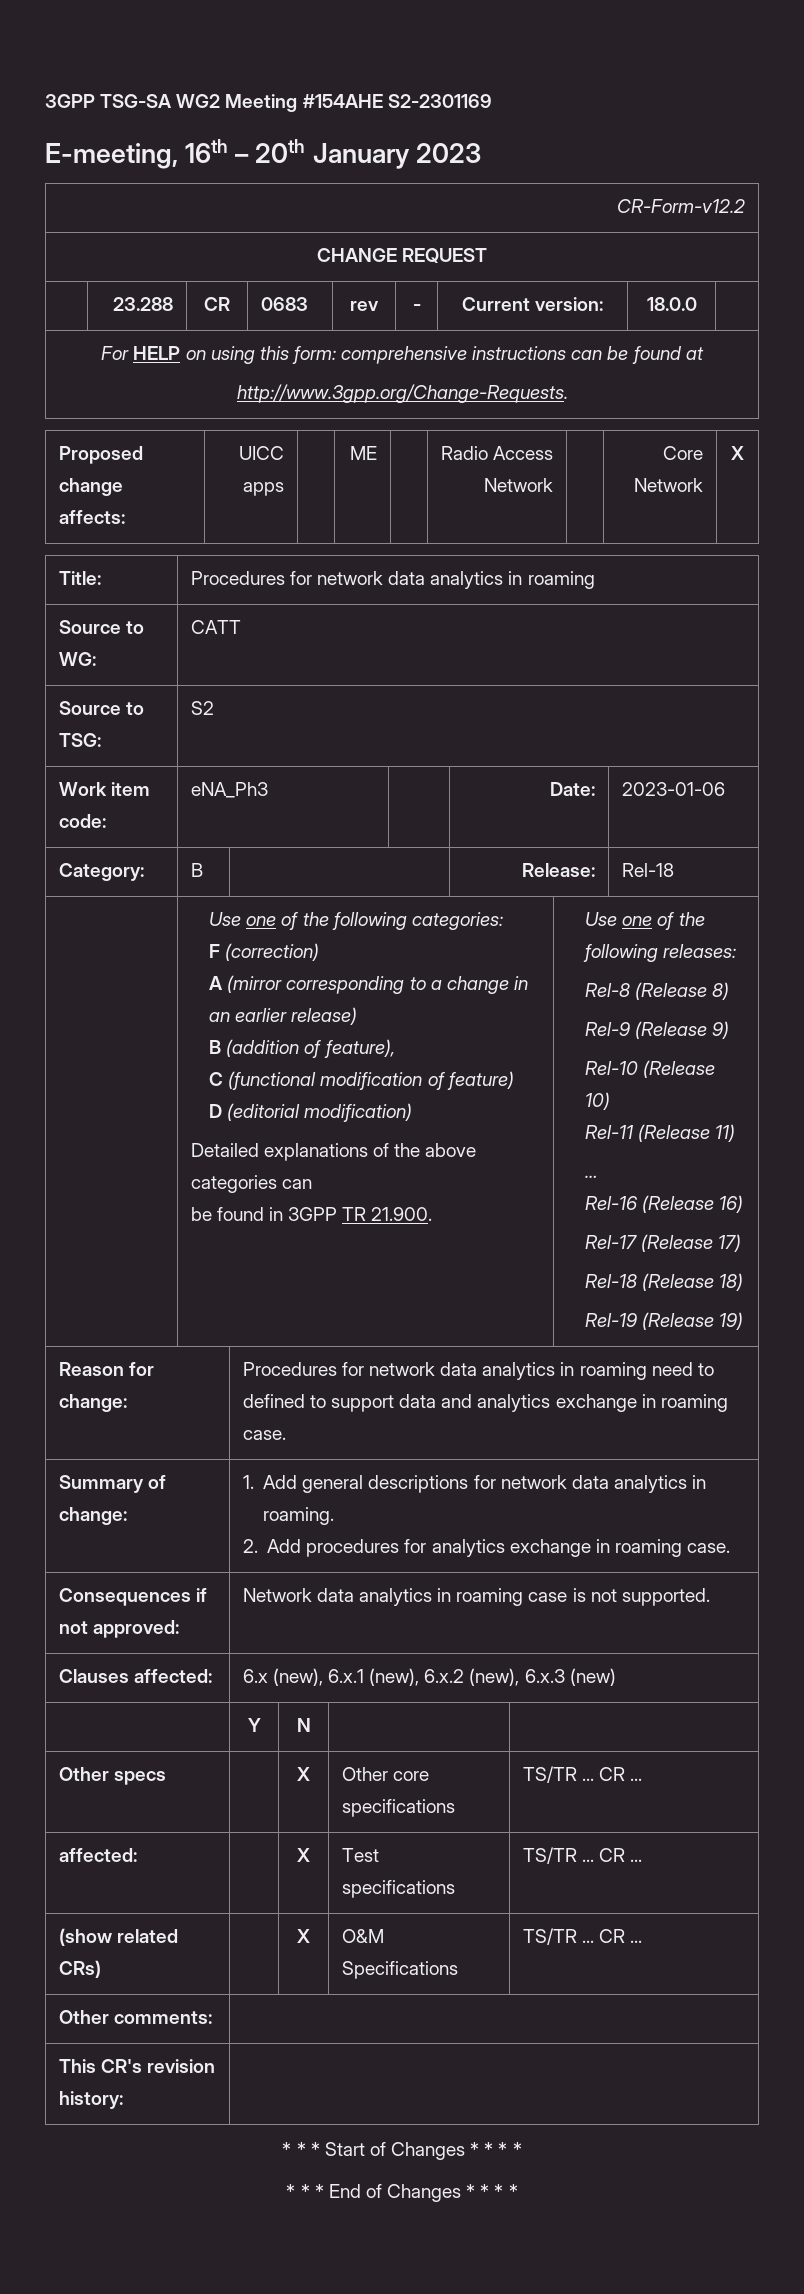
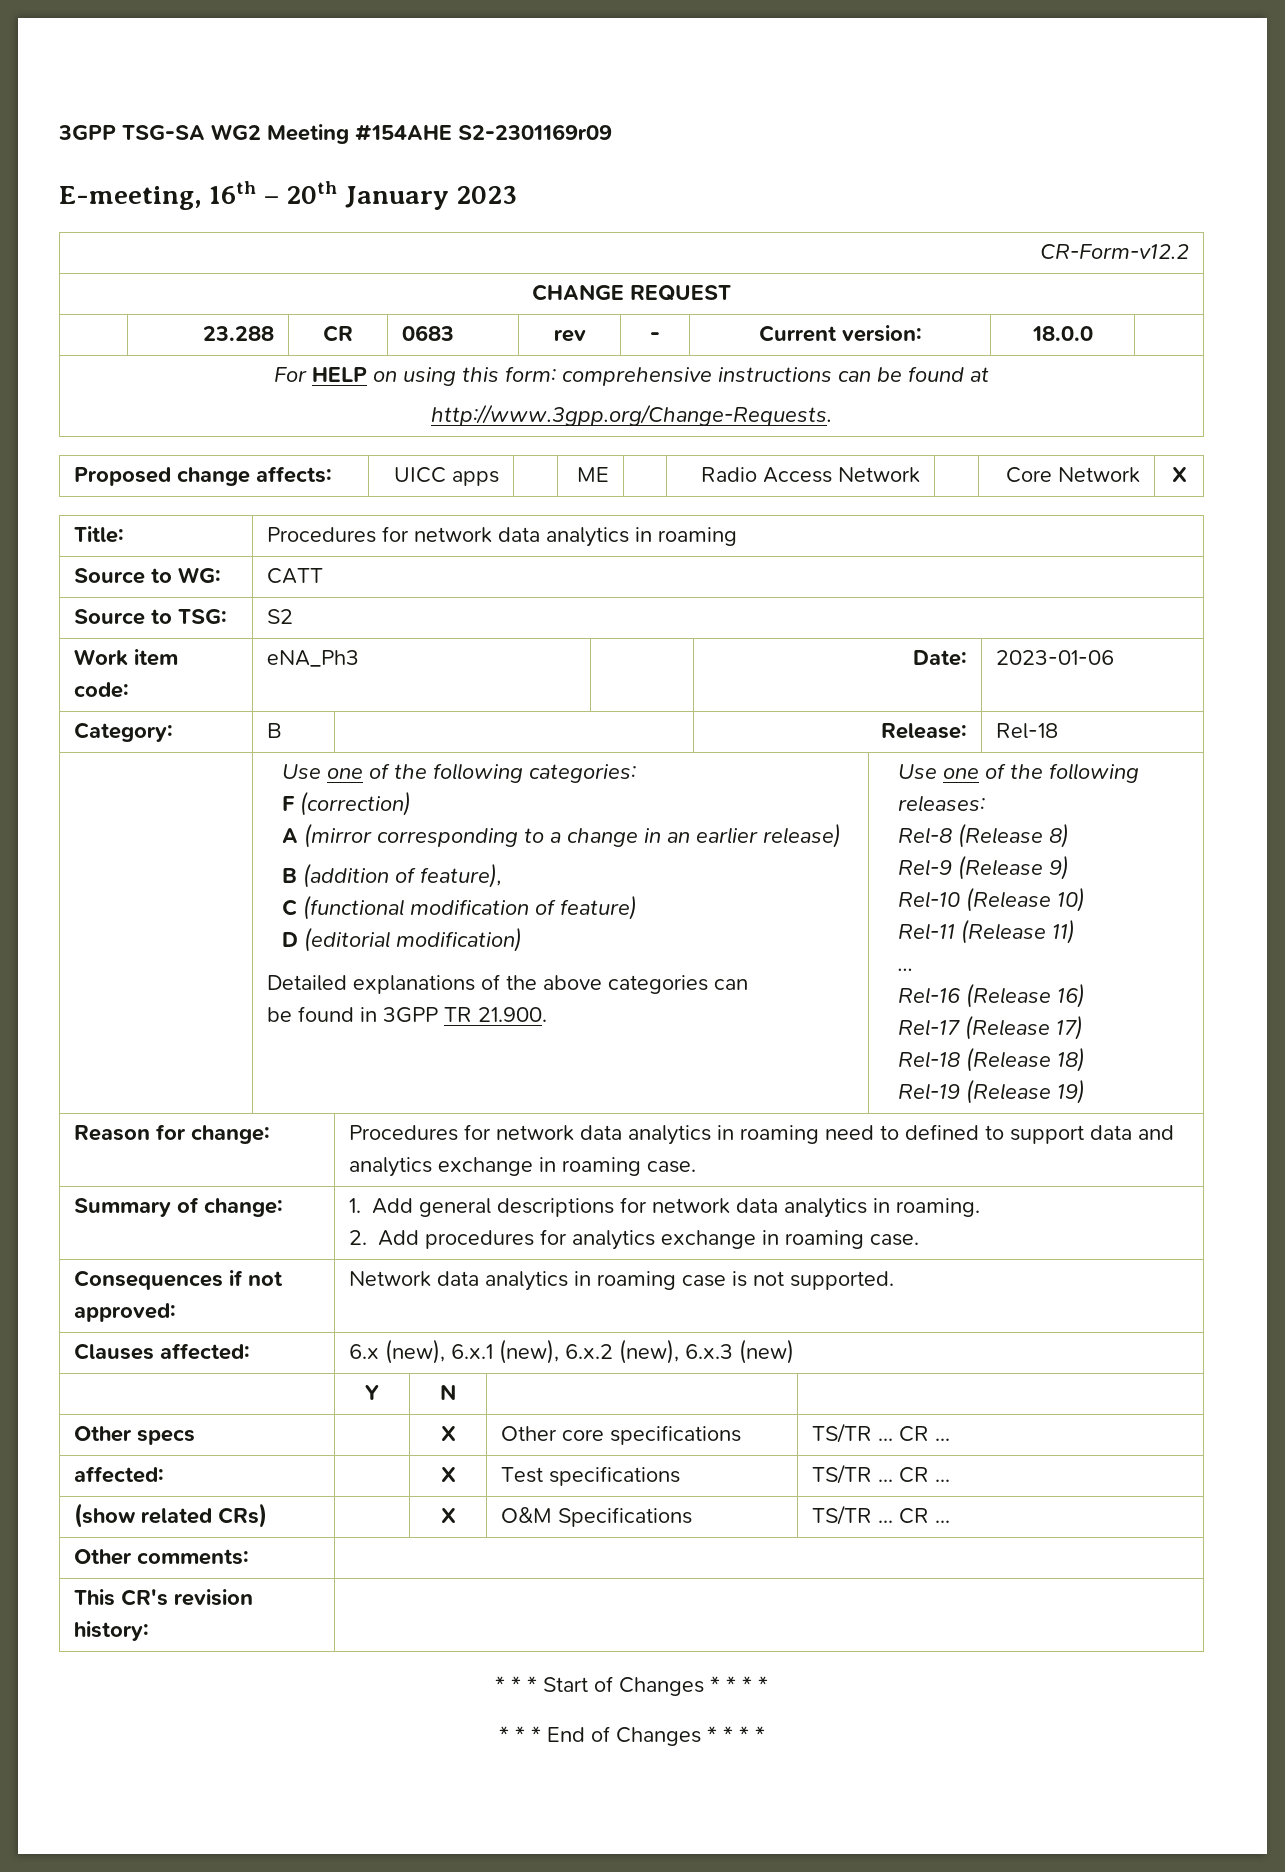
- 3GPP TSG-SA WG2 Meeting #154AHE S2-2301169
+ 3GPP TSG-SA WG2 Meeting #154AHE S2-2301169r09

